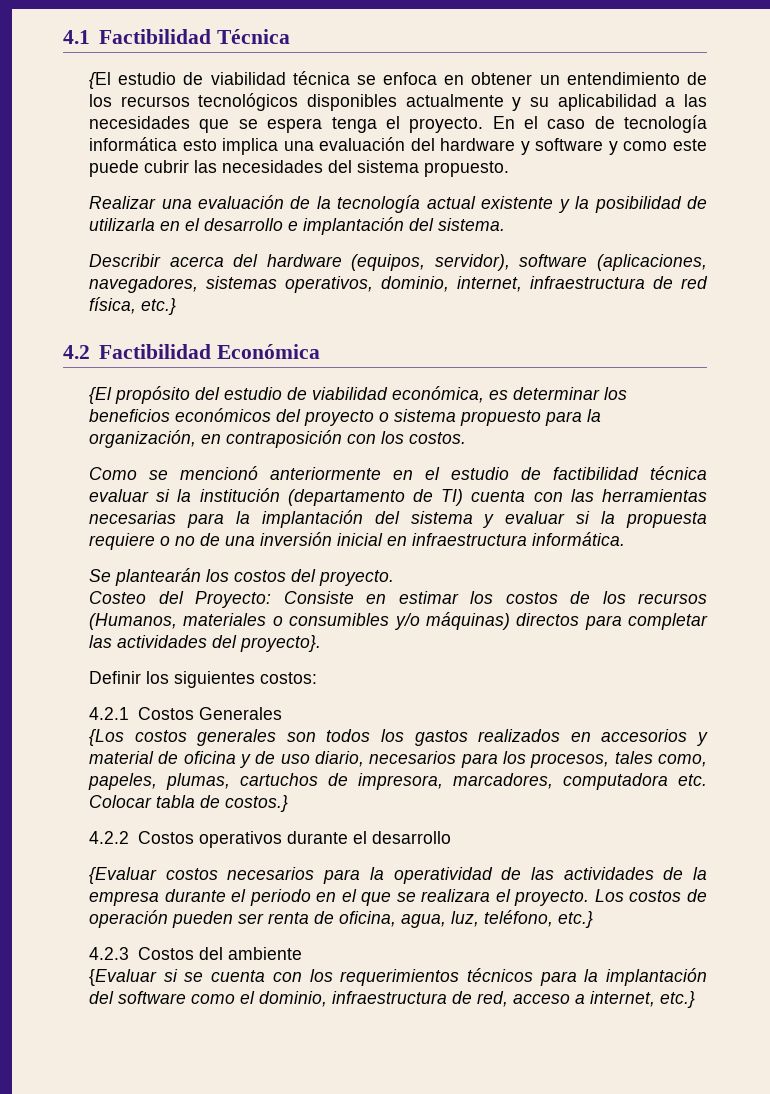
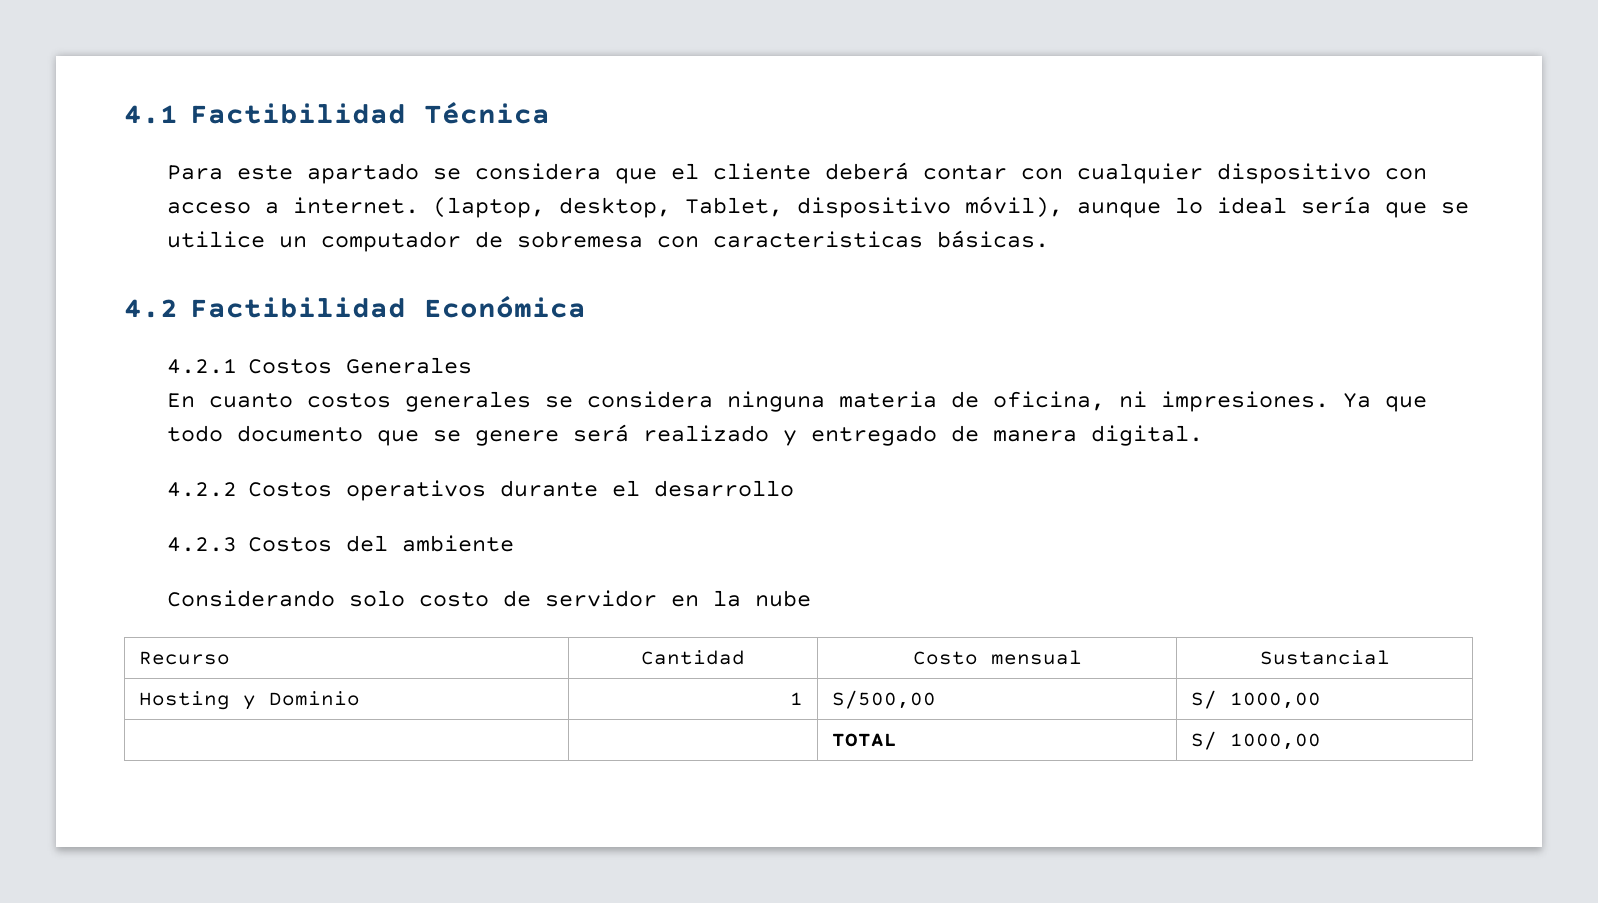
- {El estudio de viabilidad técnica se enfoca en obtener un entendimiento de los recursos tecnológicos disponibles actualmente y su aplicabilidad a las necesidades que se espera tenga el proyecto. En el caso de tecnología informática esto implica una evaluación del hardware y software y como este puede cubrir las necesidades del sistema propuesto.
- Realizar una evaluación de la tecnología actual existente y la posibilidad de utilizarla en el desarrollo e implantación del sistema.
- Describir acerca del hardware (equipos, servidor), software (aplicaciones, navegadores, sistemas operativos, dominio, internet, infraestructura de red física, etc.}
+ Para este apartado se considera que el cliente deberá contar con cualquier dispositivo con acceso a internet. (laptop, desktop, Tablet, dispositivo móvil), aunque lo ideal sería que se utilice un computador de sobremesa con caracteristicas básicas.
  4.2 Factibilidad Económica
- {El propósito del estudio de viabilidad económica, es determinar los beneficios económicos del proyecto o sistema propuesto para la organización, en contraposición con los costos.
- Como se mencionó anteriormente en el estudio de factibilidad técnica evaluar si la institución (departamento de TI) cuenta con las herramientas necesarias para la implantación del sistema y evaluar si la propuesta requiere o no de una inversión inicial en infraestructura informática.
- Se plantearán los costos del proyecto.
- Costeo del Proyecto: Consiste en estimar los costos de los recursos (Humanos, materiales o consumibles y/o máquinas) directos para completar las actividades del proyecto}.
- Definir los siguientes costos:
  4.2.1 Costos Generales
- {Los costos generales son todos los gastos realizados en accesorios y material de oficina y de uso diario, necesarios para los procesos, tales como, papeles, plumas, cartuchos de impresora, marcadores, computadora etc. Colocar tabla de costos.}
+ En cuanto costos generales se considera ninguna materia de oficina, ni impresiones. Ya que todo documento que se genere será realizado y entregado de manera digital.
- {Evaluar costos necesarios para la operatividad de las actividades de la empresa durante el periodo en el que se realizara el proyecto. Los costos de operación pueden ser renta de oficina, agua, luz, teléfono, etc.}
  4.2.3 Costos del ambiente
- {Evaluar si se cuenta con los requerimientos técnicos para la implantación del software como el dominio, infraestructura de red, acceso a internet, etc.}
+ Considerando solo costo de servidor en la nube
+ Recurso | Cantidad | Costo mensual | Sustancial
+ Hosting y Dominio | 1 | S/500,00 | S/ 1000,00
+ | | TOTAL | S/ 1000,00

